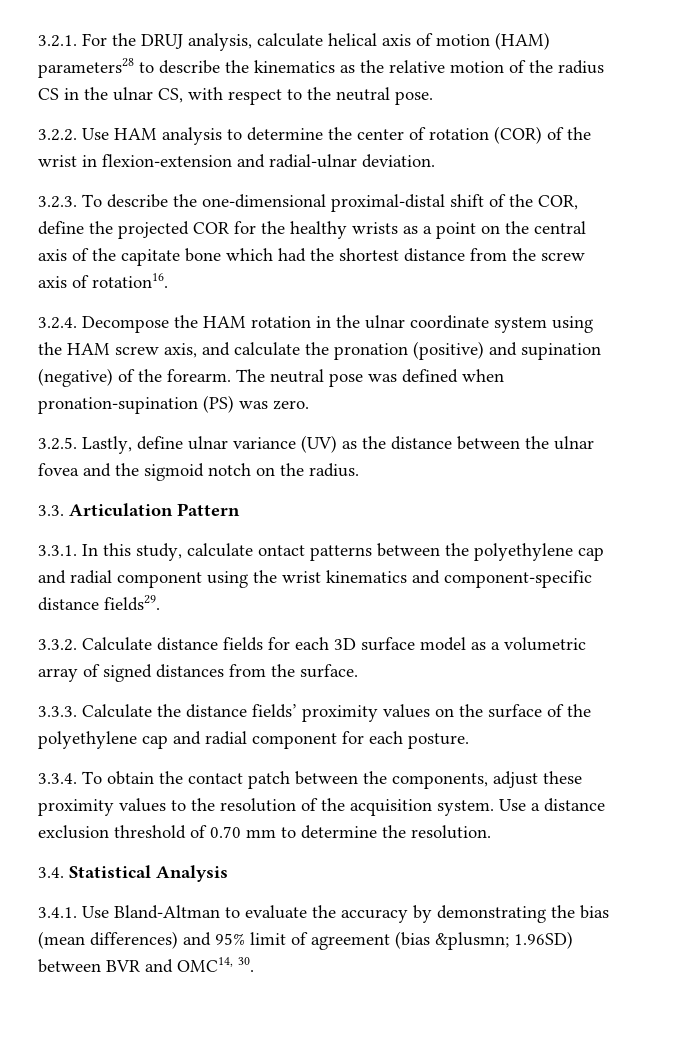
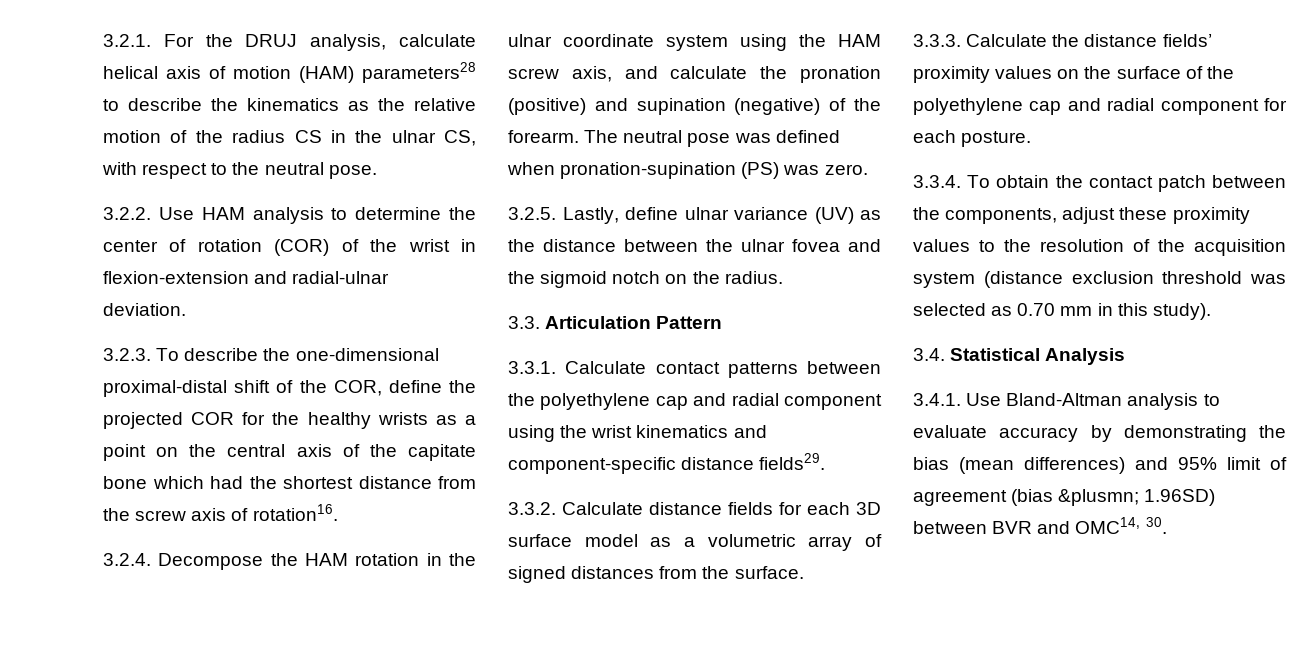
- 3.3.1. In this study, calculate ontact patterns between the polyethylene cap and radial component using the wrist kinematics and component-specific distance fields29.
+ 3.3.1. Calculate contact patterns between the polyethylene cap and radial component using the wrist kinematics and component-specific distance fields29.
- 3.3.4. To obtain the contact patch between the components, adjust these proximity values to the resolution of the acquisition system. Use a distance exclusion threshold of 0.70 mm to determine the resolution.
+ 3.3.4. To obtain the contact patch between the components, adjust these proximity values to the resolution of the acquisition system (distance exclusion threshold was selected as 0.70 mm in this study).
- 3.4.1. Use Bland-Altman to evaluate the accuracy by demonstrating the bias (mean differences) and 95% limit of agreement (bias &plusmn; 1.96SD) between BVR and OMC14, 30.
+ 3.4.1. Use Bland-Altman analysis to evaluate accuracy by demonstrating the bias (mean differences) and 95% limit of agreement (bias &plusmn; 1.96SD) between BVR and OMC14, 30.

